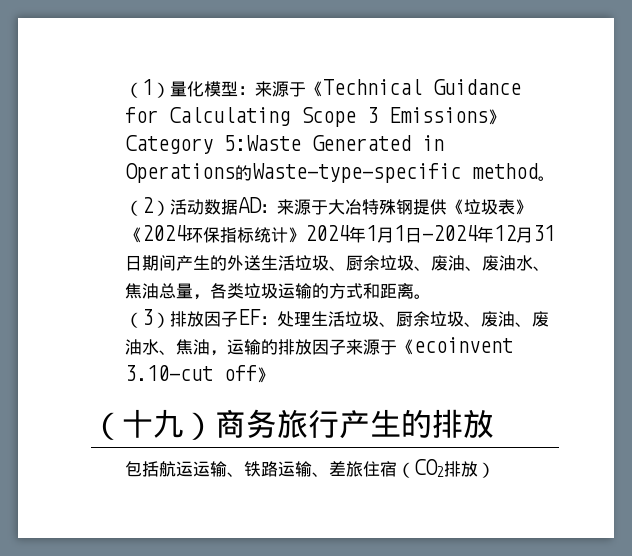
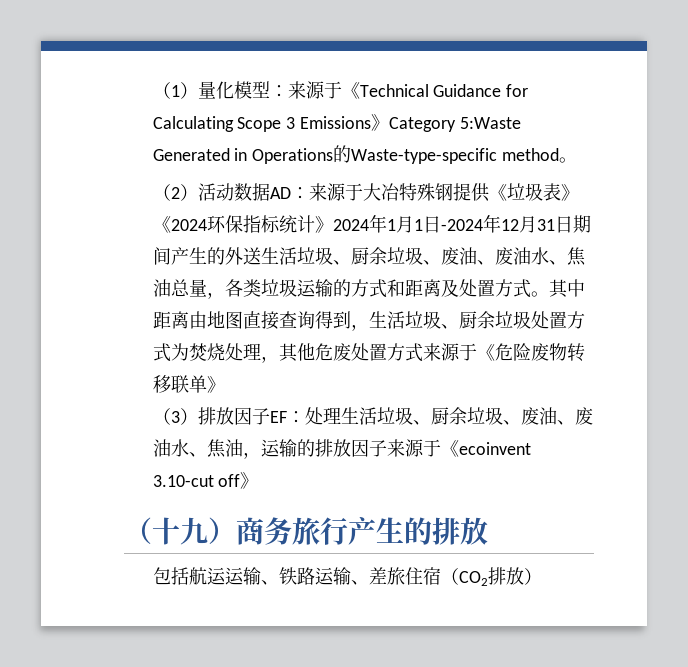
- （2）活动数据AD：来源于大冶特殊钢提供《垃圾表》《2024环保指标统计》2024年1月1日-2024年12月31日期间产生的外送生活垃圾、厨余垃圾、废油、废油水、焦油总量，各类垃圾运输的方式和距离。
+ （2）活动数据AD：来源于大冶特殊钢提供《垃圾表》《2024环保指标统计》2024年1月1日-2024年12月31日期间产生的外送生活垃圾、厨余垃圾、废油、废油水、焦油总量，各类垃圾运输的方式和距离及处置方式。其中距离由地图直接查询得到，生活垃圾、厨余垃圾处置方式为焚烧处理，其他危废处置方式来源于《危险废物转移联单》

